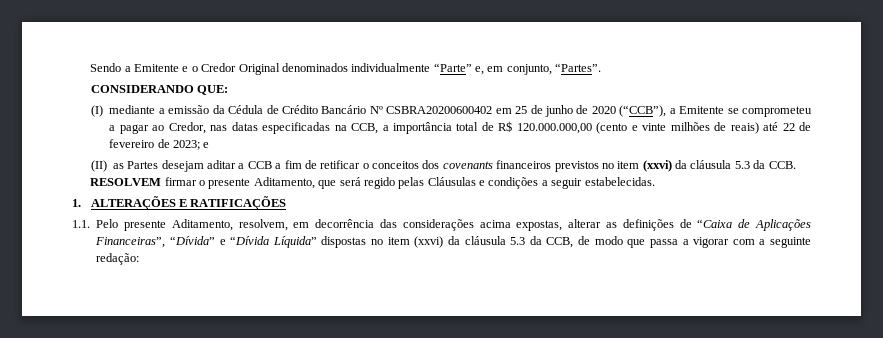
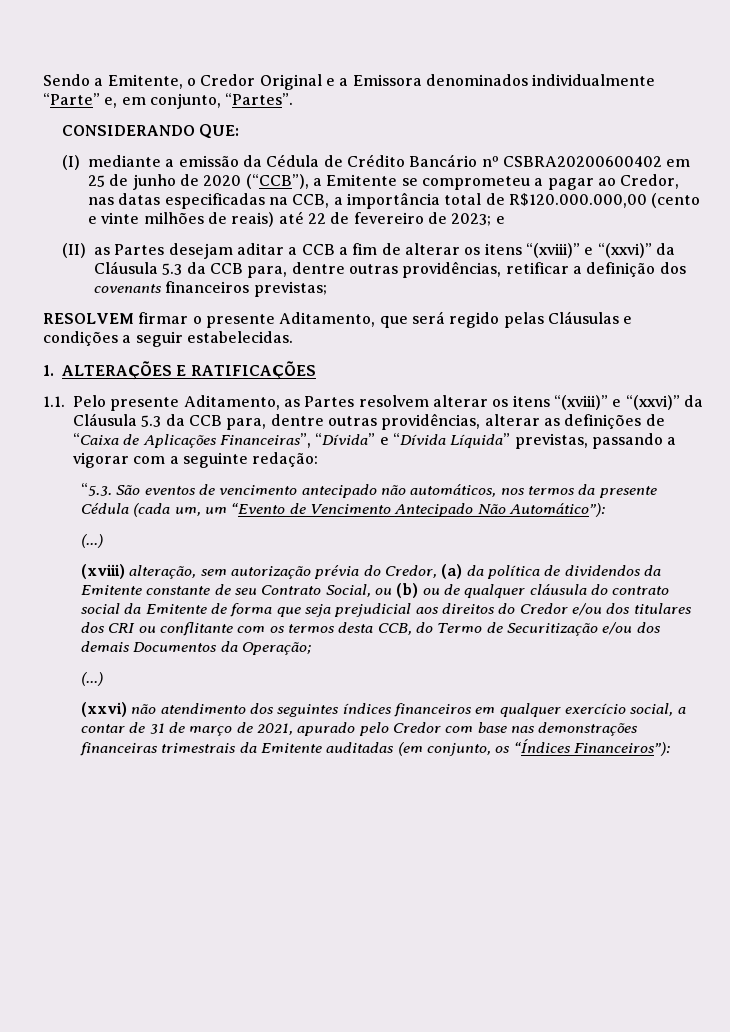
- Sendo a Emitente e o Credor Original denominados individualmente “Parte” e, em conjunto, “Partes”.
+ Sendo a Emitente, o Credor Original e a Emissora denominados individualmente “Parte” e, em conjunto, “Partes”.
- (I) mediante a emissão da Cédula de Crédito Bancário Nº CSBRA20200600402 em 25 de junho de 2020 (“CCB”), a Emitente se comprometeu a pagar ao Credor, nas datas especificadas na CCB, a importância total de R$ 120.000.000,00 (cento e vinte milhões de reais) até 22 de fevereiro de 2023; e
+ (I) mediante a emissão da Cédula de Crédito Bancário nº CSBRA20200600402 em 25 de junho de 2020 (“CCB”), a Emitente se comprometeu a pagar ao Credor, nas datas especificadas na CCB, a importância total de R$120.000.000,00 (cento e vinte milhões de reais) até 22 de fevereiro de 2023; e
- (II) as Partes desejam aditar a CCB a fim de retificar o conceitos dos covenants financeiros previstos no item (xxvi) da cláusula 5.3 da CCB.
+ (II) as Partes desejam aditar a CCB a fim de alterar os itens “(xviii)” e “(xxvi)” da Cláusula 5.3 da CCB para, dentre outras providências, retificar a definição dos covenants financeiros previstas;
- 1.1. Pelo presente Aditamento, resolvem, em decorrência das considerações acima expostas, alterar as definições de “Caixa de Aplicações Financeiras”, “Dívida” e “Dívida Líquida” dispostas no item (xxvi) da cláusula 5.3 da CCB, de modo que passa a vigorar com a seguinte redação:
+ 1.1. Pelo presente Aditamento, as Partes resolvem alterar os itens “(xviii)” e “(xxvi)” da Cláusula 5.3 da CCB para, dentre outras providências, alterar as definições de “Caixa de Aplicações Financeiras”, “Dívida” e “Dívida Líquida” previstas, passando a vigorar com a seguinte redação:
+ “5.3. São eventos de vencimento antecipado não automáticos, nos termos da presente Cédula (cada um, um “Evento de Vencimento Antecipado Não Automático”):
+ (...)
+ (xviii) alteração, sem autorização prévia do Credor, (a) da política de dividendos da Emitente constante de seu Contrato Social, ou (b) ou de qualquer cláusula do contrato social da Emitente de forma que seja prejudicial aos direitos do Credor e/ou dos titulares dos CRI ou conflitante com os termos desta CCB, do Termo de Securitização e/ou dos demais Documentos da Operação;
+ (...)
+ (xxvi) não atendimento dos seguintes índices financeiros em qualquer exercício social, a contar de 31 de março de 2021, apurado pelo Credor com base nas demonstrações financeiras trimestrais da Emitente auditadas (em conjunto, os “Índices Financeiros”):

